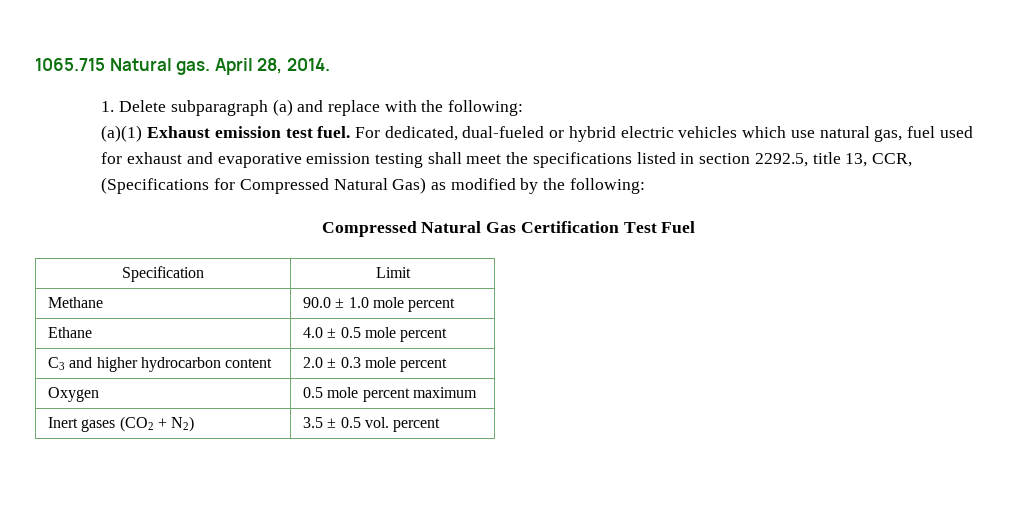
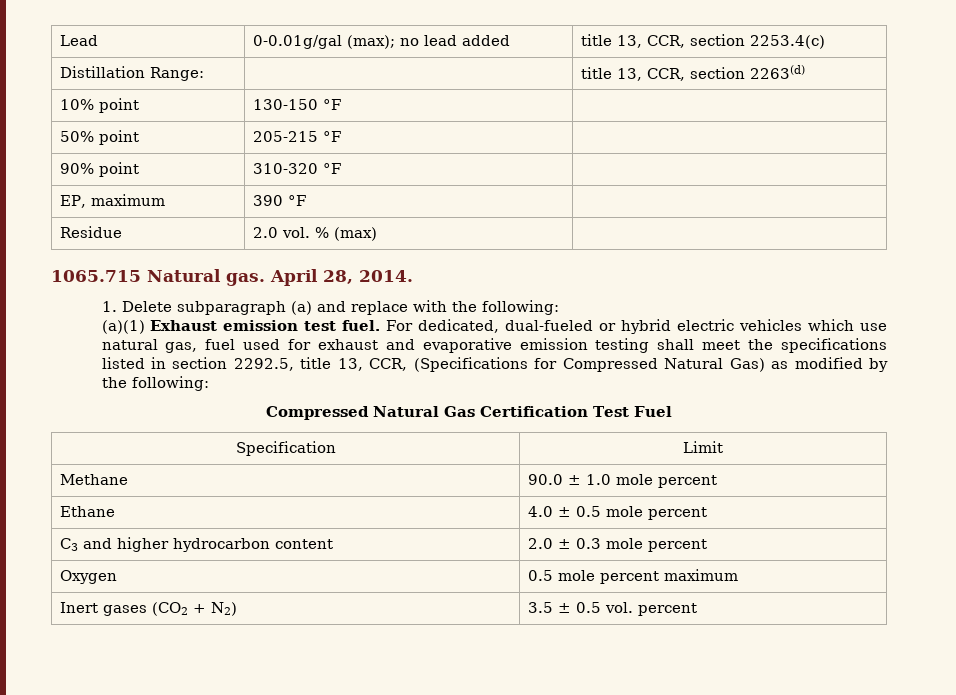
+ Lead | 0-0.01g/gal (max); no lead added | title 13, CCR, section 2253.4(c)
+ Distillation Range: | | title 13, CCR, section 2263(d)
+ 10% point | 130-150 °F |
+ 50% point | 205-215 °F |
+ 90% point | 310-320 °F |
+ EP, maximum | 390 °F |
+ Residue | 2.0 vol. % (max) |

